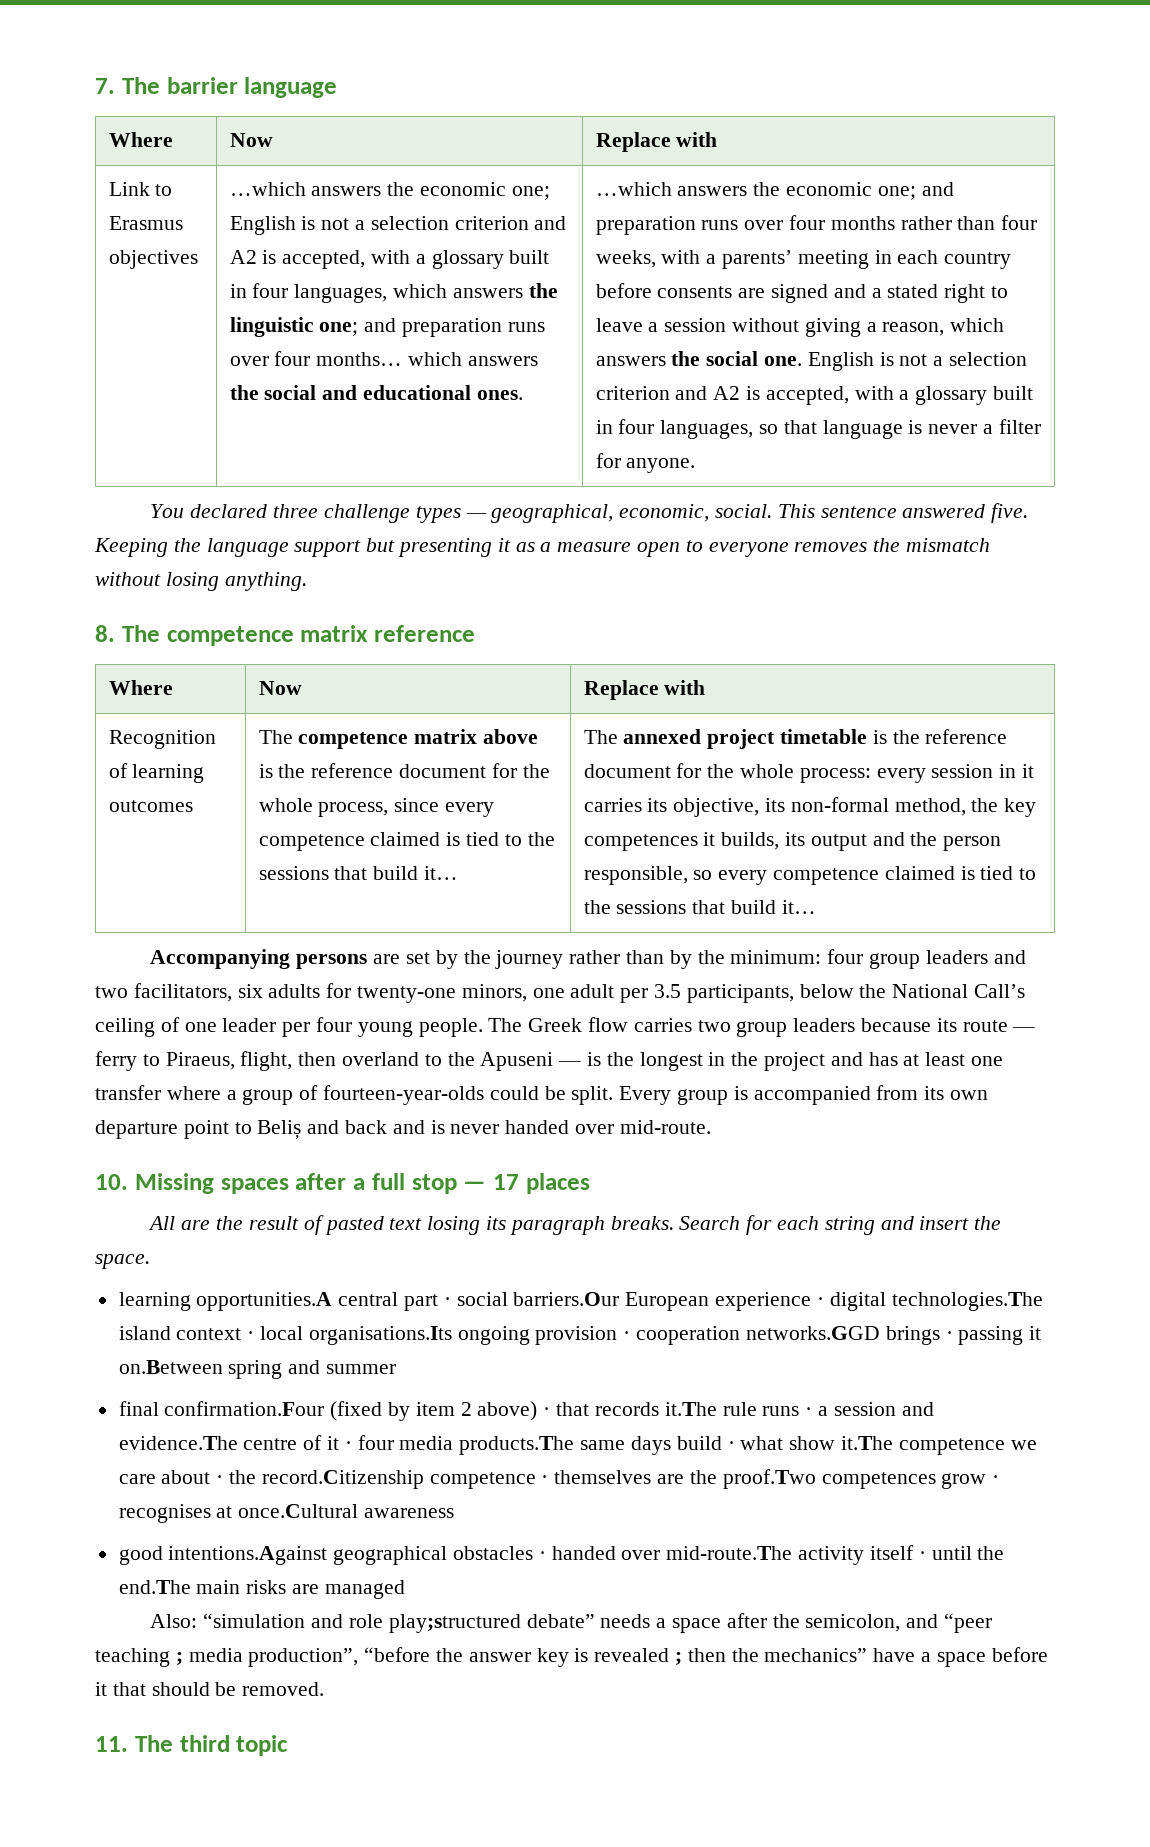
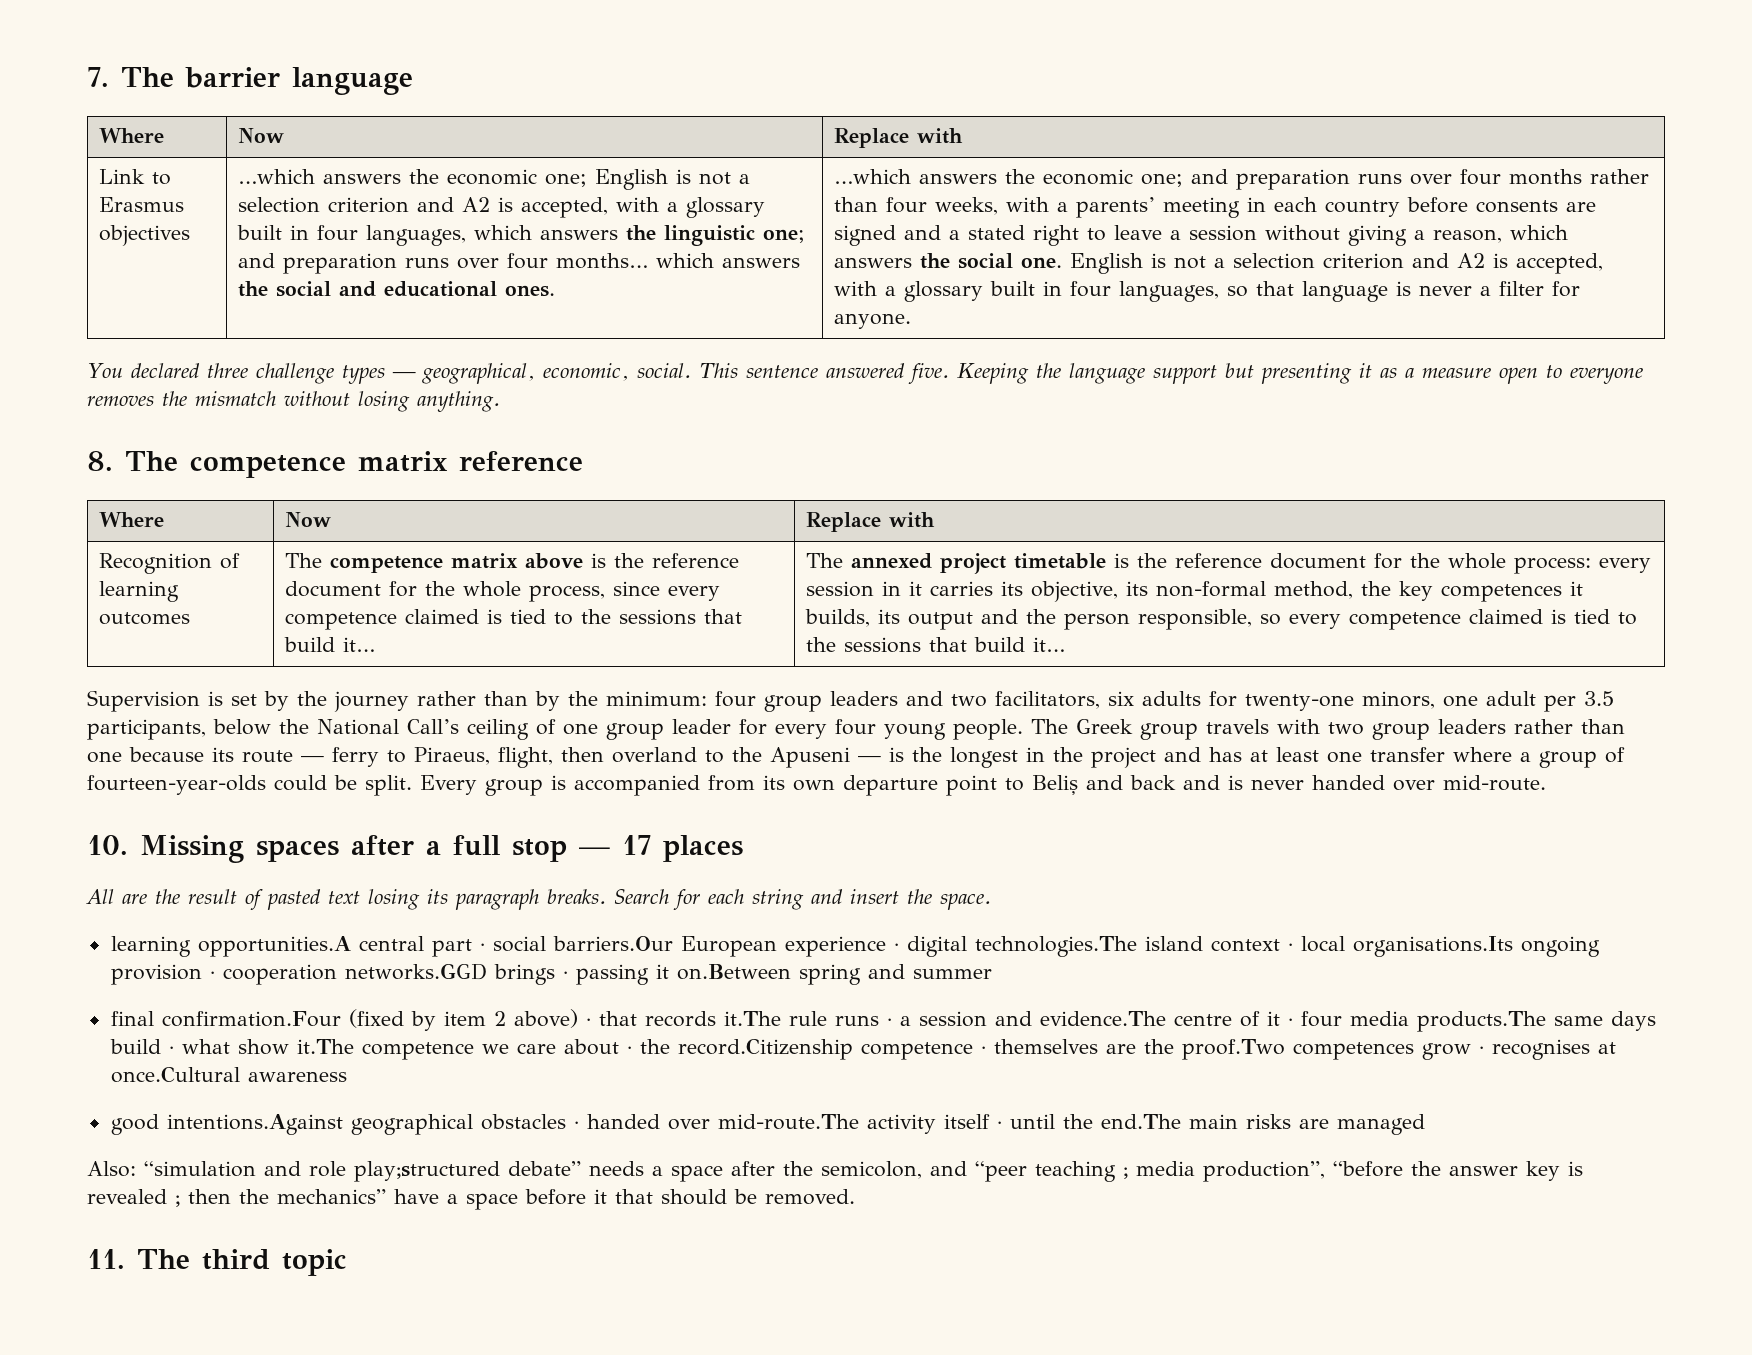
- Accompanying persons are set by the journey rather than by the minimum: four group leaders and two facilitators, six adults for twenty-one minors, one adult per 3.5 participants, below the National Call’s ceiling of one leader per four young people.
+ Supervision is set by the journey rather than by the minimum: four group leaders and two facilitators, six adults for twenty-one minors, one adult per 3.5 participants, below the National Call’s ceiling of one group leader for every four young people.
- The Greek flow carries two group leaders because its route — ferry to Piraeus, flight, then overland to the Apuseni — is the longest in the project and has at least one transfer where a group of fourteen-year-olds could be split.
+ The Greek group travels with two group leaders rather than one because its route — ferry to Piraeus, flight, then overland to the Apuseni — is the longest in the project and has at least one transfer where a group of fourteen-year-olds could be split.

